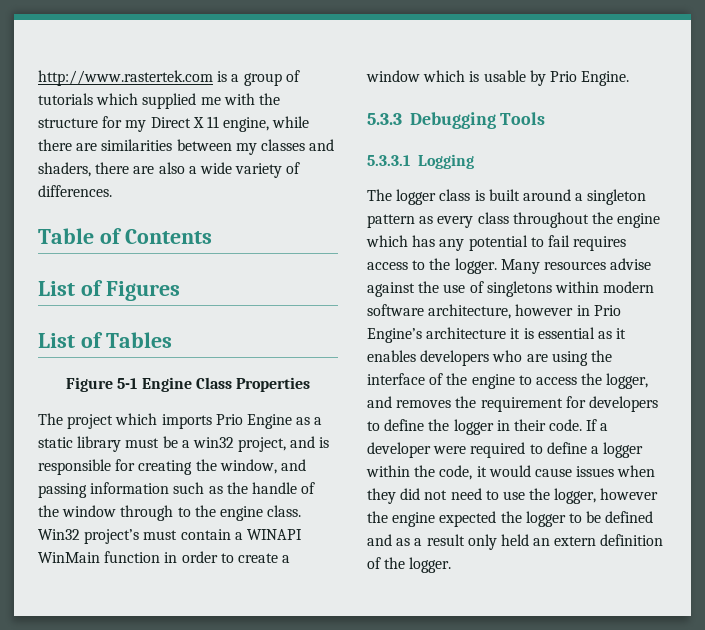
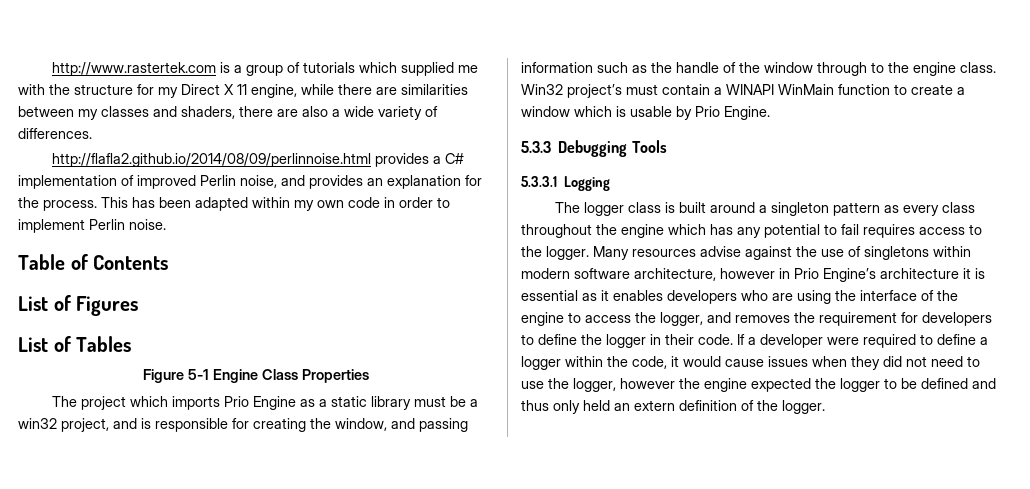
+ http://flafla2.github.io/2014/08/09/perlinnoise.html provides a C# implementation of improved Perlin noise, and provides an explanation for the process. This has been adapted within my own code in order to implement Perlin noise.
- Win32 project’s must contain a WINAPI WinMain function in order to create a window which is usable by Prio Engine.
+ Win32 project’s must contain a WINAPI WinMain function to create a window which is usable by Prio Engine.
- If a developer were required to define a logger within the code, it would cause issues when they did not need to use the logger, however the engine expected the logger to be defined and as a result only held an extern definition of the logger.
+ If a developer were required to define a logger within the code, it would cause issues when they did not need to use the logger, however the engine expected the logger to be defined and thus only held an extern definition of the logger.

